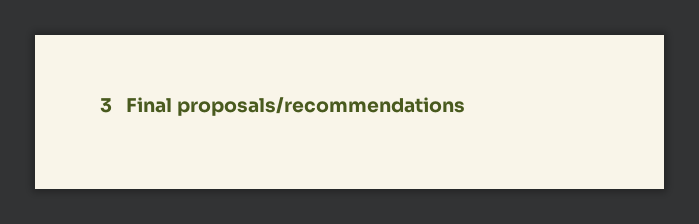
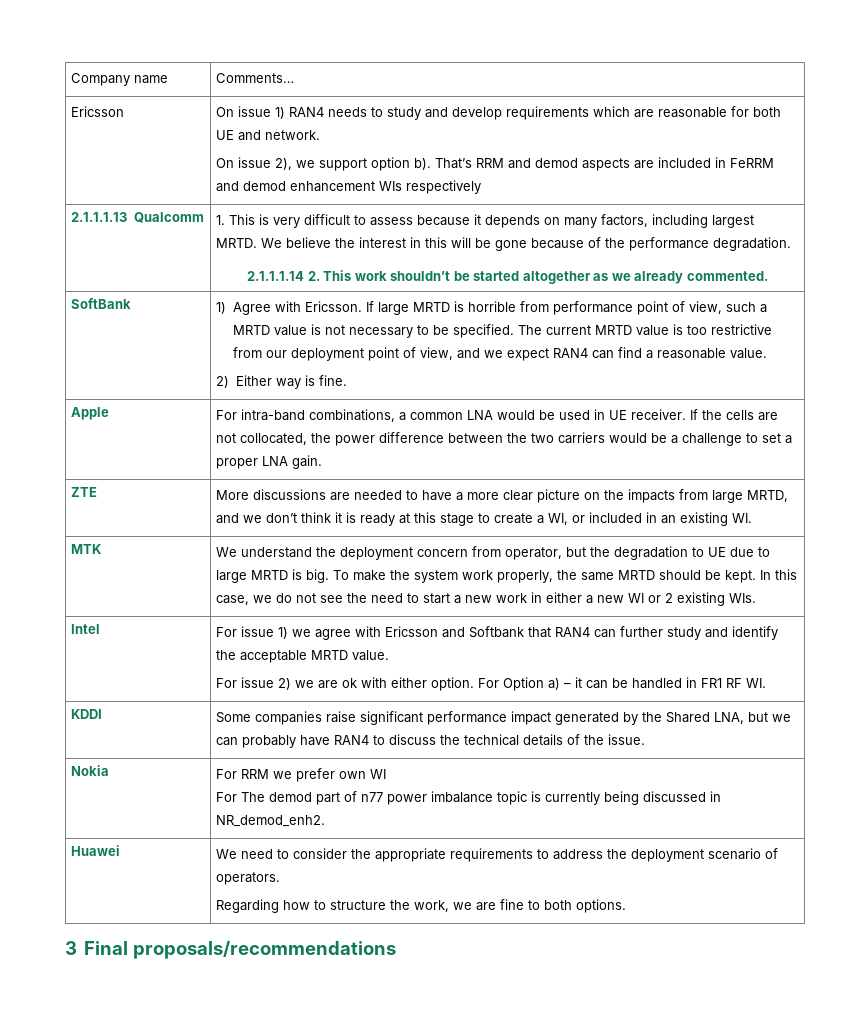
+ Company name | Comments…
+ Ericsson | On issue 1) RAN4 needs to study and develop requirements which are reasonable for both UE and network.
+ On issue 2), we support option b). That’s RRM and demod aspects are included in FeRRM and demod enhancement WIs respectively
+ 2.1.1.1.13 Qualcomm | 1. This is very difficult to assess because it depends on many factors, including largest MRTD. We believe the interest in this will be gone because of the performance degradation.
+ 2.1.1.1.14 2. This work shouldn’t be started altogether as we already commented.
+ SoftBank | 1) Agree with Ericsson. If large MRTD is horrible from performance point of view, such a MRTD value is not necessary to be specified. The current MRTD value is too restrictive from our deployment point of view, and we expect RAN4 can find a reasonable value.
+ 2) Either way is fine.
+ Apple | For intra-band combinations, a common LNA would be used in UE receiver. If the cells are not collocated, the power difference between the two carriers would be a challenge to set a proper LNA gain.
+ ZTE | More discussions are needed to have a more clear picture on the impacts from large MRTD, and we don’t think it is ready at this stage to create a WI, or included in an existing WI.
+ MTK | We understand the deployment concern from operator, but the degradation to UE due to large MRTD is big. To make the system work properly, the same MRTD should be kept. In this case, we do not see the need to start a new work in either a new WI or 2 existing WIs.
+ Intel | For issue 1) we agree with Ericsson and Softbank that RAN4 can further study and identify the acceptable MRTD value.
+ For issue 2) we are ok with either option. For Option a) – it can be handled in FR1 RF WI.
+ KDDI | Some companies raise significant performance impact generated by the Shared LNA, but we can probably have RAN4 to discuss the technical details of the issue.
+ Nokia | For RRM we prefer own WI
+ For The demod part of n77 power imbalance topic is currently being discussed in NR_demod_enh2.
+ Huawei | We need to consider the appropriate requirements to address the deployment scenario of operators.
+ Regarding how to structure the work, we are fine to both options.

